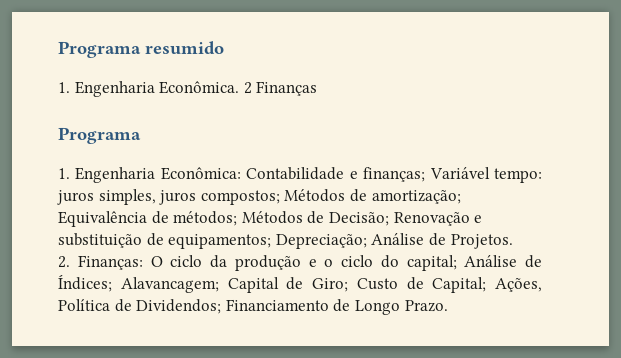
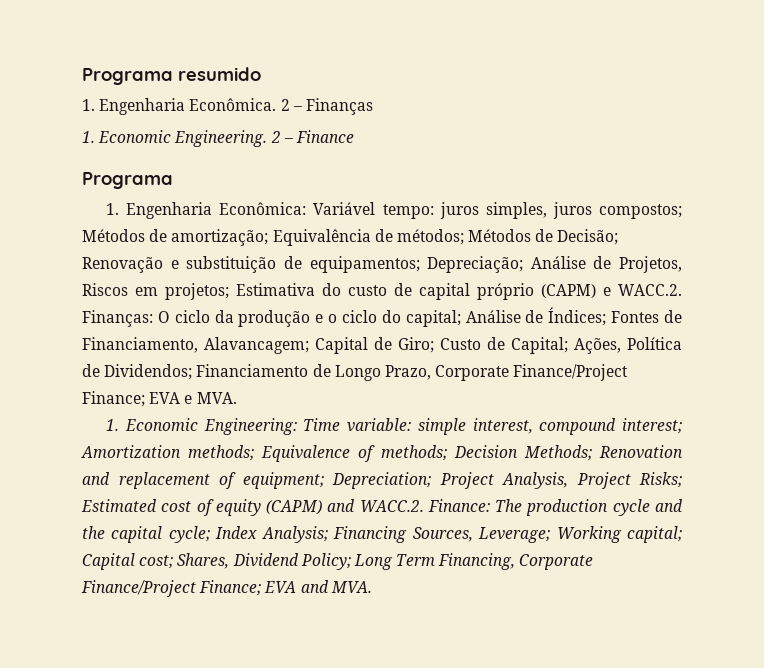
- 2 Finanças
+ 2 – Finanças
+ 1. Economic Engineering. 2 – Finance
- 1. Engenharia Econômica: Contabilidade e finanças; Variável tempo: juros simples, juros compostos; Métodos de amortização; Equivalência de métodos; Métodos de Decisão; Renovação e substituição de equipamentos; Depreciação; Análise de Projetos.
- 2. Finanças: O ciclo da produção e o ciclo do capital; Análise de Índices; Alavancagem; Capital de Giro; Custo de Capital; Ações, Política de Dividendos; Financiamento de Longo Prazo.
+ 1. Engenharia Econômica: Variável tempo: juros simples, juros compostos; Métodos de amortização; Equivalência de métodos; Métodos de Decisão; Renovação e substituição de equipamentos; Depreciação; Análise de Projetos, Riscos em projetos; Estimativa do custo de capital próprio (CAPM) e WACC.2. Finanças: O ciclo da produção e o ciclo do capital; Análise de Índices; Fontes de Financiamento, Alavancagem; Capital de Giro; Custo de Capital; Ações, Política de Dividendos; Financiamento de Longo Prazo, Corporate Finance/Project Finance; EVA e MVA.
+ 1. Economic Engineering: Time variable: simple interest, compound interest; Amortization methods; Equivalence of methods; Decision Methods; Renovation and replacement of equipment; Depreciation; Project Analysis, Project Risks; Estimated cost of equity (CAPM) and WACC.2. Finance: The production cycle and the capital cycle; Index Analysis; Financing Sources, Leverage; Working capital; Capital cost; Shares, Dividend Policy; Long Term Financing, Corporate Finance/Project Finance; EVA and MVA.

